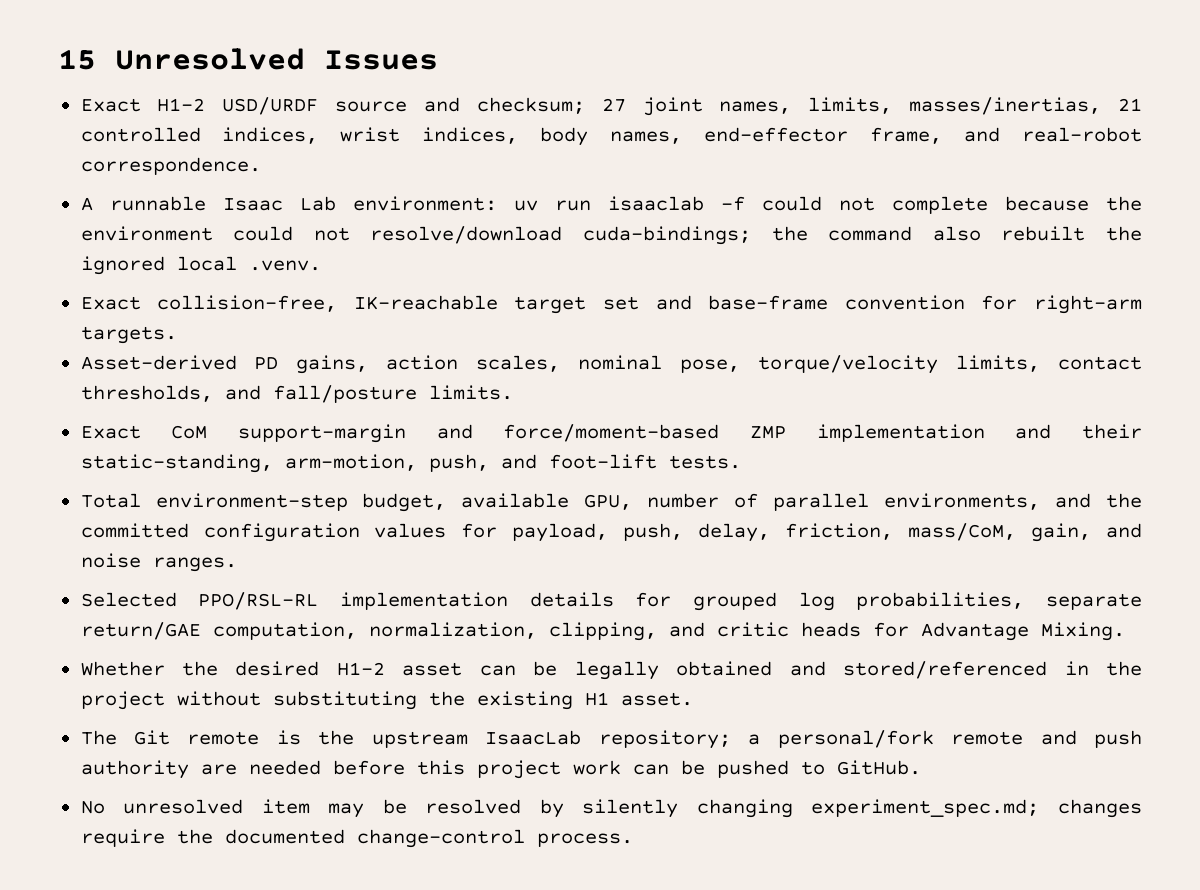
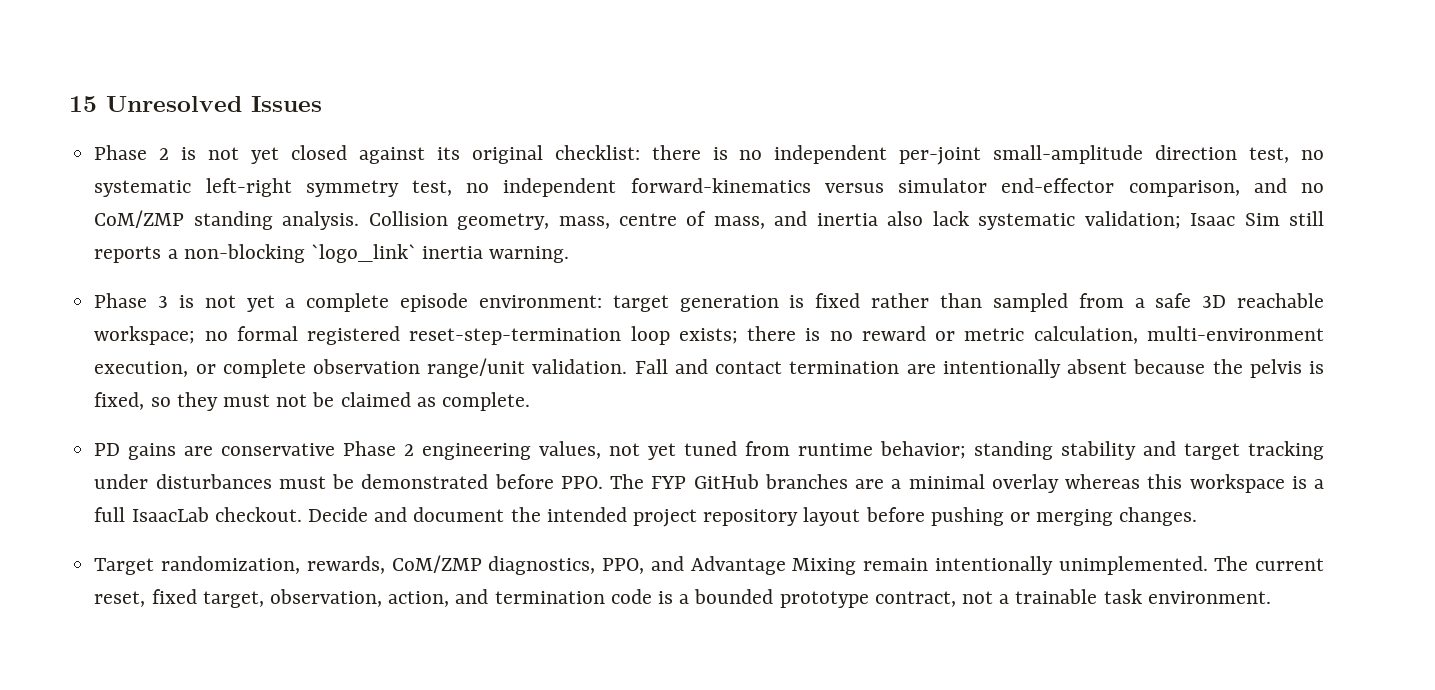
- Exact H1-2 USD/URDF source and checksum; 27 joint names, limits, masses/inertias, 21 controlled indices, wrist indices, body names, end-effector frame, and real-robot correspondence.
- A runnable Isaac Lab environment: uv run isaaclab -f could not complete because the environment could not resolve/download cuda-bindings; the command also rebuilt the ignored local .venv.
- Exact collision-free, IK-reachable target set and base-frame convention for right-arm targets.
- Asset-derived PD gains, action scales, nominal pose, torque/velocity limits, contact thresholds, and fall/posture limits.
- Exact CoM support-margin and force/moment-based ZMP implementation and their static-standing, arm-motion, push, and foot-lift tests.
- Total environment-step budget, available GPU, number of parallel environments, and the committed configuration values for payload, push, delay, friction, mass/CoM, gain, and noise ranges.
- Selected PPO/RSL-RL implementation details for grouped log probabilities, separate return/GAE computation, normalization, clipping, and critic heads for Advantage Mixing.
- Whether the desired H1-2 asset can be legally obtained and stored/referenced in the project without substituting the existing H1 asset.
- The Git remote is the upstream IsaacLab repository; a personal/fork remote and push authority are needed before this project work can be pushed to GitHub.
- No unresolved item may be resolved by silently changing experiment_spec.md; changes require the documented change-control process.
+ Phase 2 is not yet closed against its original checklist: there is no independent per-joint small-amplitude direction test, no systematic left-right symmetry test, no independent forward-kinematics versus simulator end-effector comparison, and no CoM/ZMP standing analysis. Collision geometry, mass, centre of mass, and inertia also lack systematic validation; Isaac Sim still reports a non-blocking `logo_link` inertia warning.
+ Phase 3 is not yet a complete episode environment: target generation is fixed rather than sampled from a safe 3D reachable workspace; no formal registered reset-step-termination loop exists; there is no reward or metric calculation, multi-environment execution, or complete observation range/unit validation. Fall and contact termination are intentionally absent because the pelvis is fixed, so they must not be claimed as complete.
+ PD gains are conservative Phase 2 engineering values, not yet tuned from runtime behavior; standing stability and target tracking under disturbances must be demonstrated before PPO. The FYP GitHub branches are a minimal overlay whereas this workspace is a full IsaacLab checkout. Decide and document the intended project repository layout before pushing or merging changes.
+ Target randomization, rewards, CoM/ZMP diagnostics, PPO, and Advantage Mixing remain intentionally unimplemented. The current reset, fixed target, observation, action, and termination code is a bounded prototype contract, not a trainable task environment.

